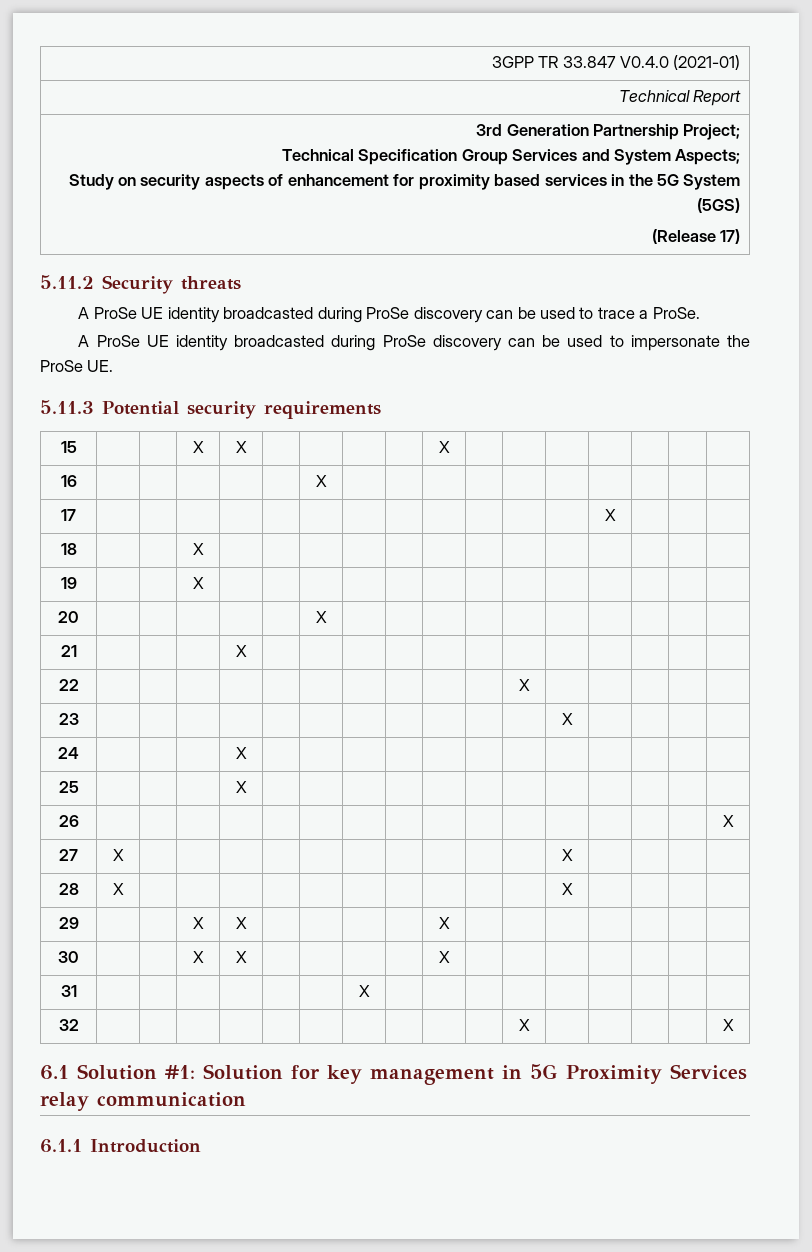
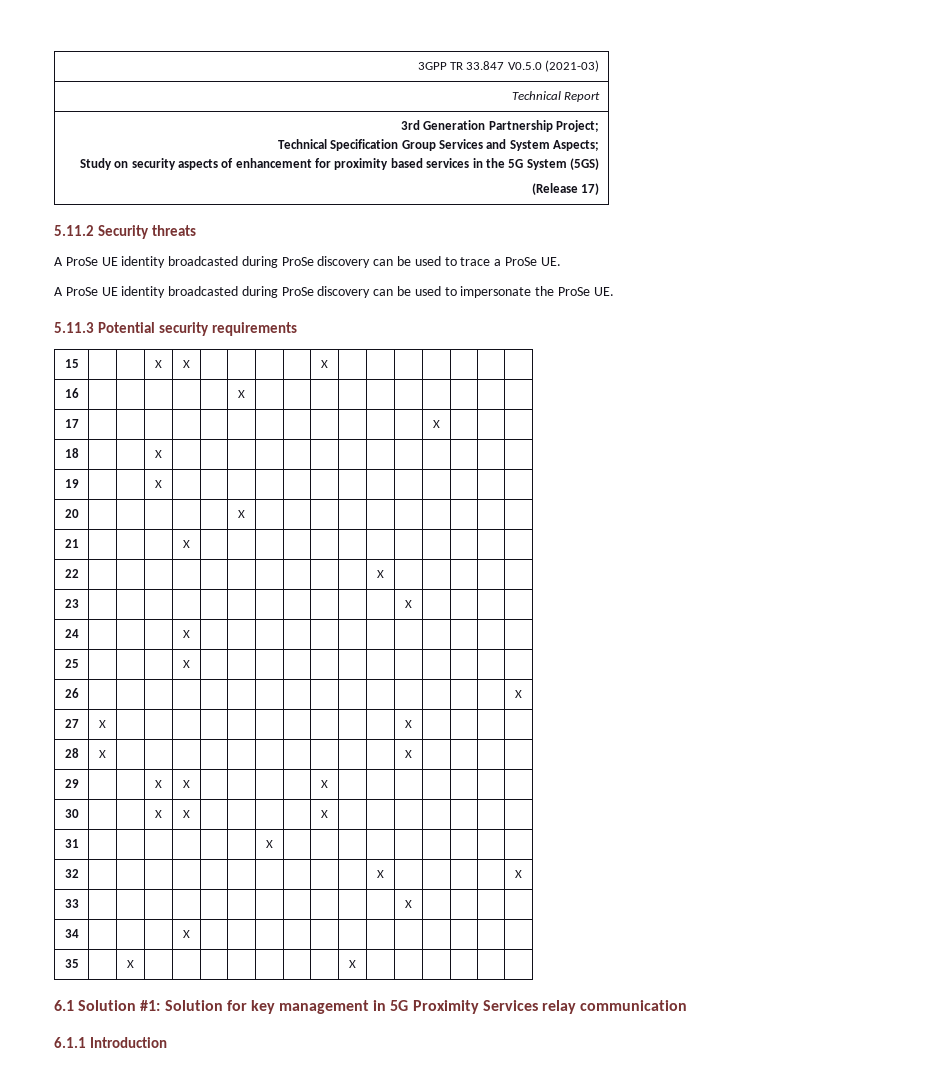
- 3GPP TR 33.847 V0.4.0 (2021-01)
+ 3GPP TR 33.847 V0.5.0 (2021-03)
- A ProSe UE identity broadcasted during ProSe discovery can be used to trace a ProSe.
+ A ProSe UE identity broadcasted during ProSe discovery can be used to trace a ProSe UE.
+ 33 | | | | | | | | | | | | X | | | |
+ 34 | | | | X | | | | | | | | | | | |
+ 35 | | X | | | | | | | | X | | | | | |

